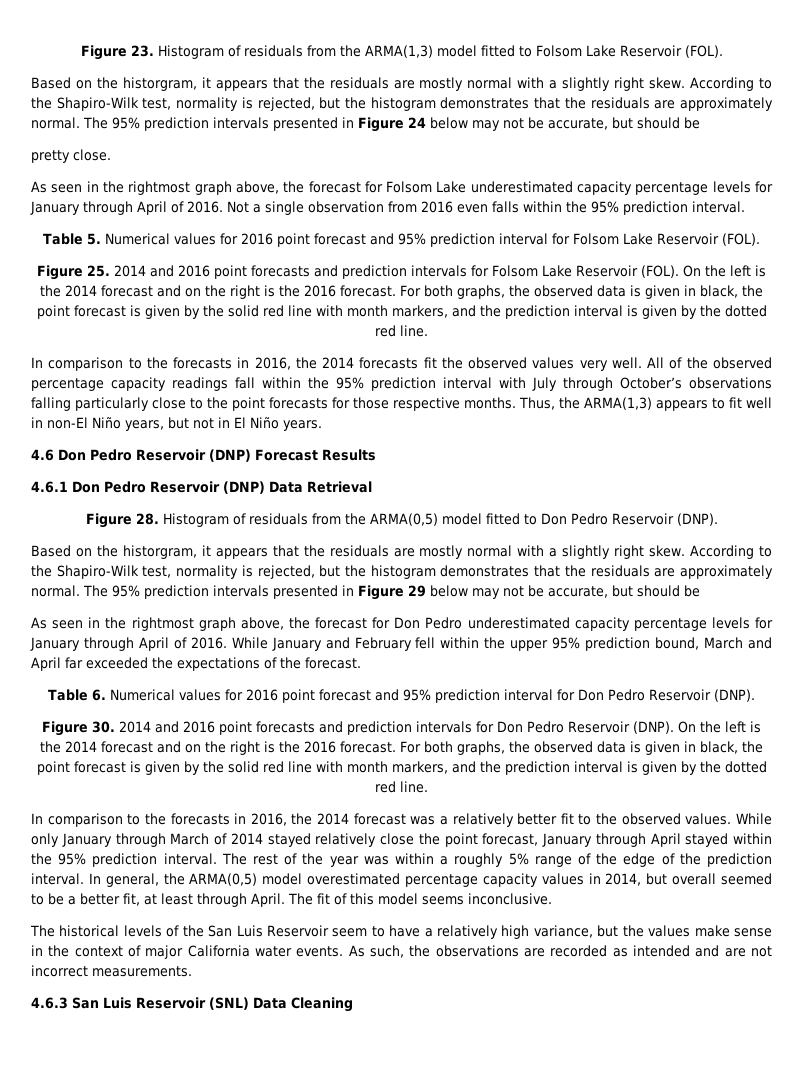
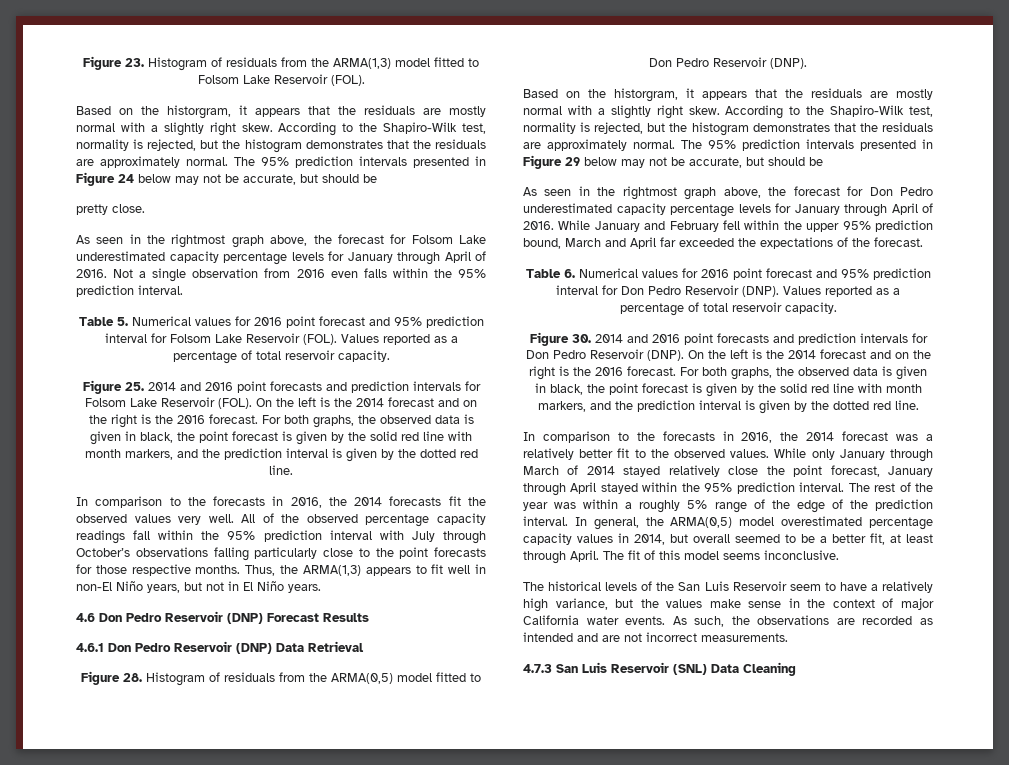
- Table 5. Numerical values for 2016 point forecast and 95% prediction interval for Folsom Lake Reservoir (FOL).
+ Table 5. Numerical values for 2016 point forecast and 95% prediction interval for Folsom Lake Reservoir (FOL). Values reported as a percentage of total reservoir capacity.
- Table 6. Numerical values for 2016 point forecast and 95% prediction interval for Don Pedro Reservoir (DNP).
+ Table 6. Numerical values for 2016 point forecast and 95% prediction interval for Don Pedro Reservoir (DNP). Values reported as a percentage of total reservoir capacity.
- 4.6.3 San Luis Reservoir (SNL) Data Cleaning
+ 4.7.3 San Luis Reservoir (SNL) Data Cleaning

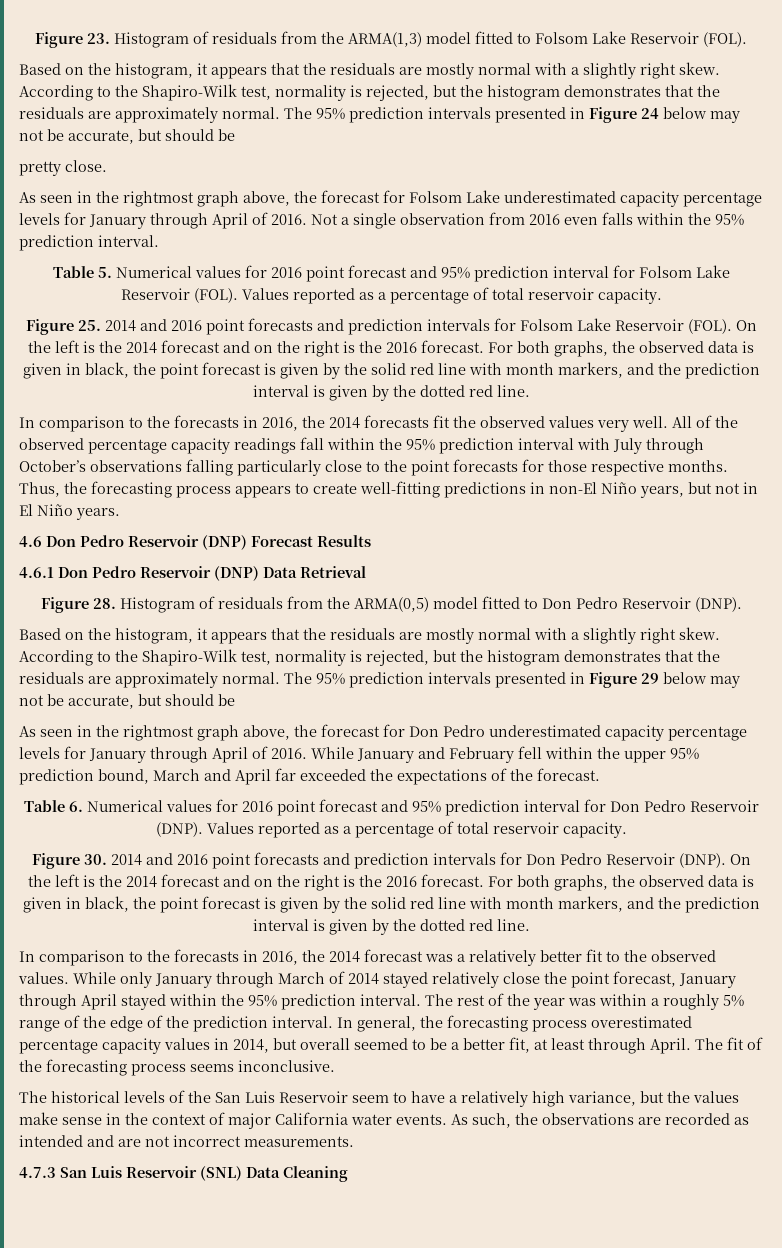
  Figure 23. Histogram of residuals from the ARMA(1,3) model fitted to Folsom Lake Reservoir (FOL).
- Based on the historgram, it appears that the residuals are mostly normal with a slightly right skew.
+ Based on the histogram, it appears that the residuals are mostly normal with a slightly right skew.
- Thus, the ARMA(1,3) appears to fit well in non-El Niño years, but not in El Niño years.
+ Thus, the forecasting process appears to create well-fitting predictions in non-El Niño years, but not in El Niño years.
  Figure 28. Histogram of residuals from the ARMA(0,5) model fitted to Don Pedro Reservoir (DNP).
- Based on the historgram, it appears that the residuals are mostly normal with a slightly right skew.
+ Based on the histogram, it appears that the residuals are mostly normal with a slightly right skew.
- In general, the ARMA(0,5) model overestimated percentage capacity values in 2014, but overall seemed to be a better fit, at least through April.
+ In general, the forecasting process overestimated percentage capacity values in 2014, but overall seemed to be a better fit, at least through April.
- The fit of this model seems inconclusive.
+ The fit of the forecasting process seems inconclusive.

